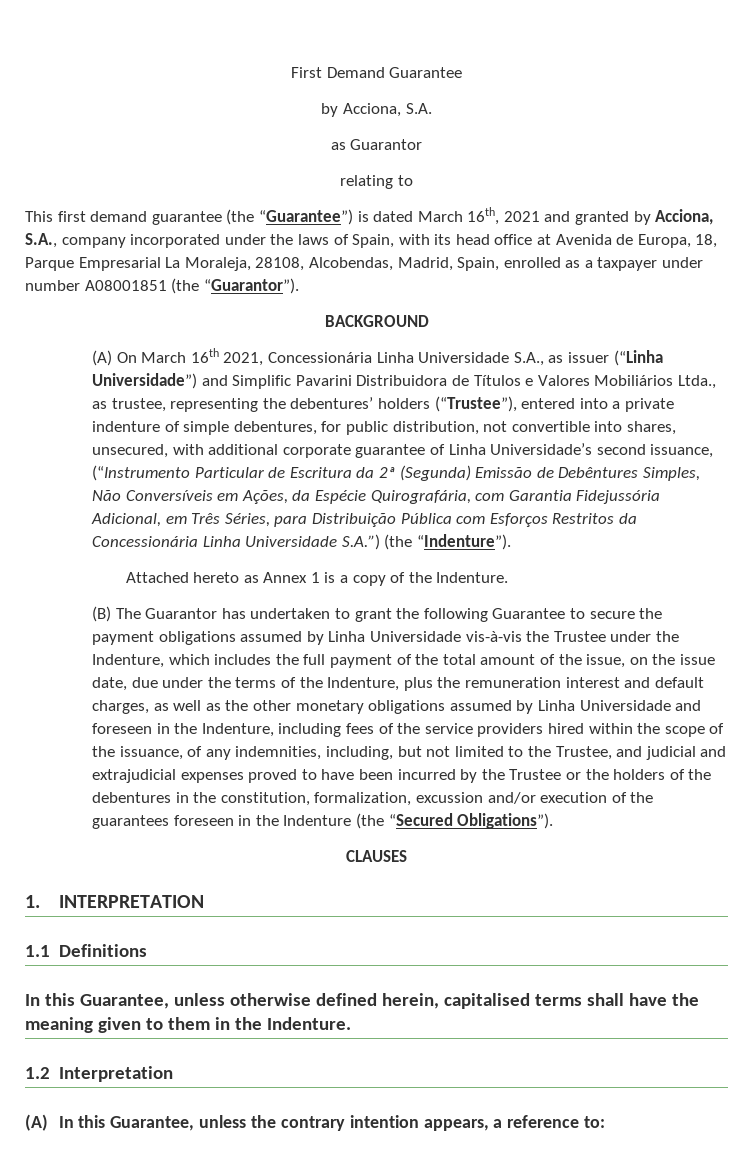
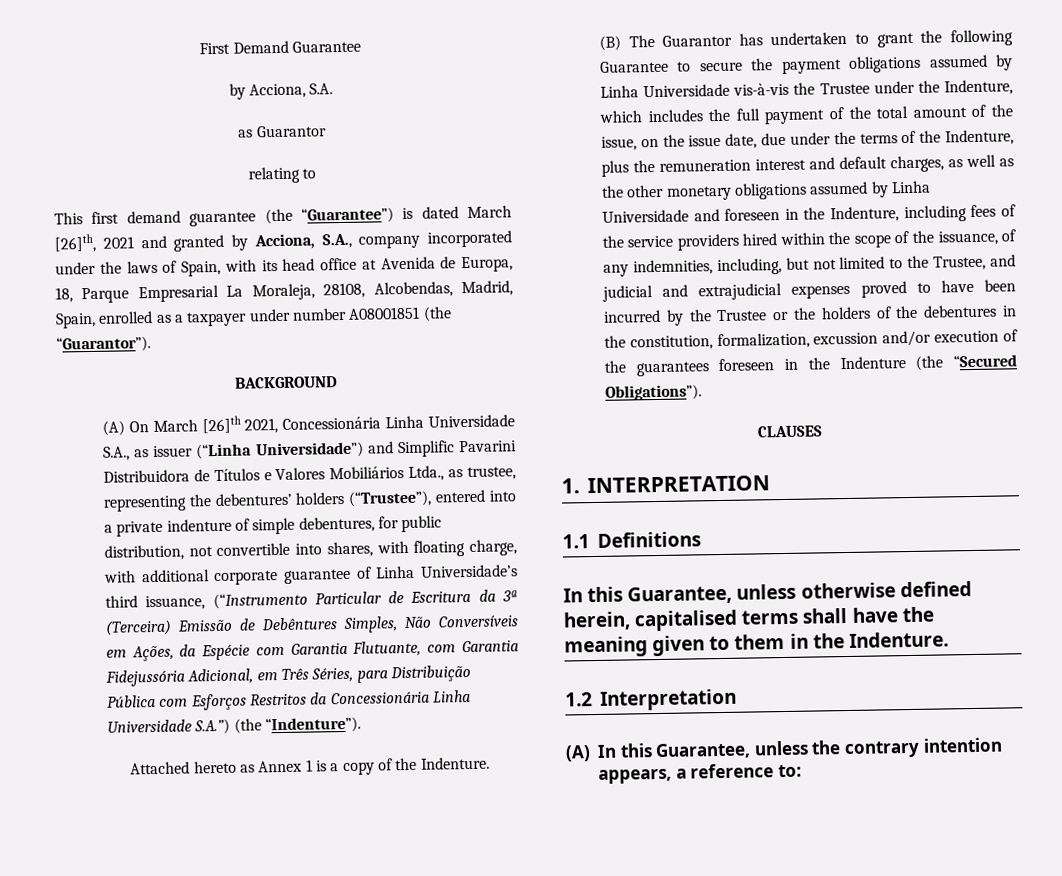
- This first demand guarantee (the “Guarantee”) is dated March 16th, 2021 and granted by Acciona, S.A., company incorporated under the laws of Spain, with its head office at Avenida de Europa, 18, Parque Empresarial La Moraleja, 28108, Alcobendas, Madrid, Spain, enrolled as a taxpayer under number A08001851 (the “Guarantor”).
+ This first demand guarantee (the “Guarantee”) is dated March [26]th, 2021 and granted by Acciona, S.A., company incorporated under the laws of Spain, with its head office at Avenida de Europa, 18, Parque Empresarial La Moraleja, 28108, Alcobendas, Madrid, Spain, enrolled as a taxpayer under number A08001851 (the “Guarantor”).
- (A) On March 16th 2021, Concessionária Linha Universidade S.A., as issuer (“Linha Universidade”) and Simplific Pavarini Distribuidora de Títulos e Valores Mobiliários Ltda., as trustee, representing the debentures’ holders (“Trustee”), entered into a private indenture of simple debentures, for public distribution, not convertible into shares, unsecured, with additional corporate guarantee of Linha Universidade’s second issuance, (“Instrumento Particular de Escritura da 2ª (Segunda) Emissão de Debêntures Simples, Não Conversíveis em Ações, da Espécie Quirografária, com Garantia Fidejussória Adicional, em Três Séries, para Distribuição Pública com Esforços Restritos da Concessionária Linha Universidade S.A.”) (the “Indenture”).
+ (A) On March [26]th 2021, Concessionária Linha Universidade S.A., as issuer (“Linha Universidade”) and Simplific Pavarini Distribuidora de Títulos e Valores Mobiliários Ltda., as trustee, representing the debentures’ holders (“Trustee”), entered into a private indenture of simple debentures, for public distribution, not convertible into shares, with floating charge, with additional corporate guarantee of Linha Universidade’s third issuance, (“Instrumento Particular de Escritura da 3ª (Terceira) Emissão de Debêntures Simples, Não Conversíveis em Ações, da Espécie com Garantia Flutuante, com Garantia Fidejussória Adicional, em Três Séries, para Distribuição Pública com Esforços Restritos da Concessionária Linha Universidade S.A.”) (the “Indenture”).

